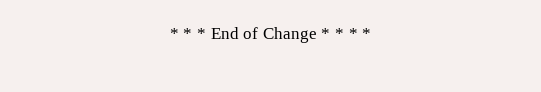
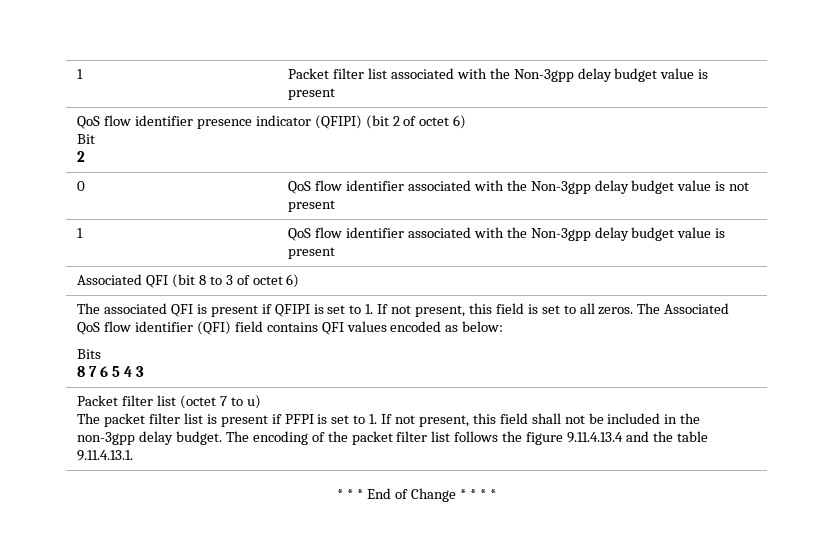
+ 1 | Packet filter list associated with the Non-3gpp delay budget value is present
+ QoS flow identifier presence indicator (QFIPI) (bit 2 of octet 6)
+ Bit
+ 2
+ 0 | QoS flow identifier associated with the Non-3gpp delay budget value is not present
+ 1 | QoS flow identifier associated with the Non-3gpp delay budget value is present
+ Associated QFI (bit 8 to 3 of octet 6)
+ The associated QFI is present if QFIPI is set to 1. If not present, this field is set to all zeros. The Associated QoS flow identifier (QFI) field contains QFI values encoded as below:
+ Bits
+ 8 7 6 5 4 3
+ Packet filter list (octet 7 to u)
+ The packet filter list is present if PFPI is set to 1. If not present, this field shall not be included in the non-3gpp delay budget. The encoding of the packet filter list follows the figure 9.11.4.13.4 and the table 9.11.4.13.1.

